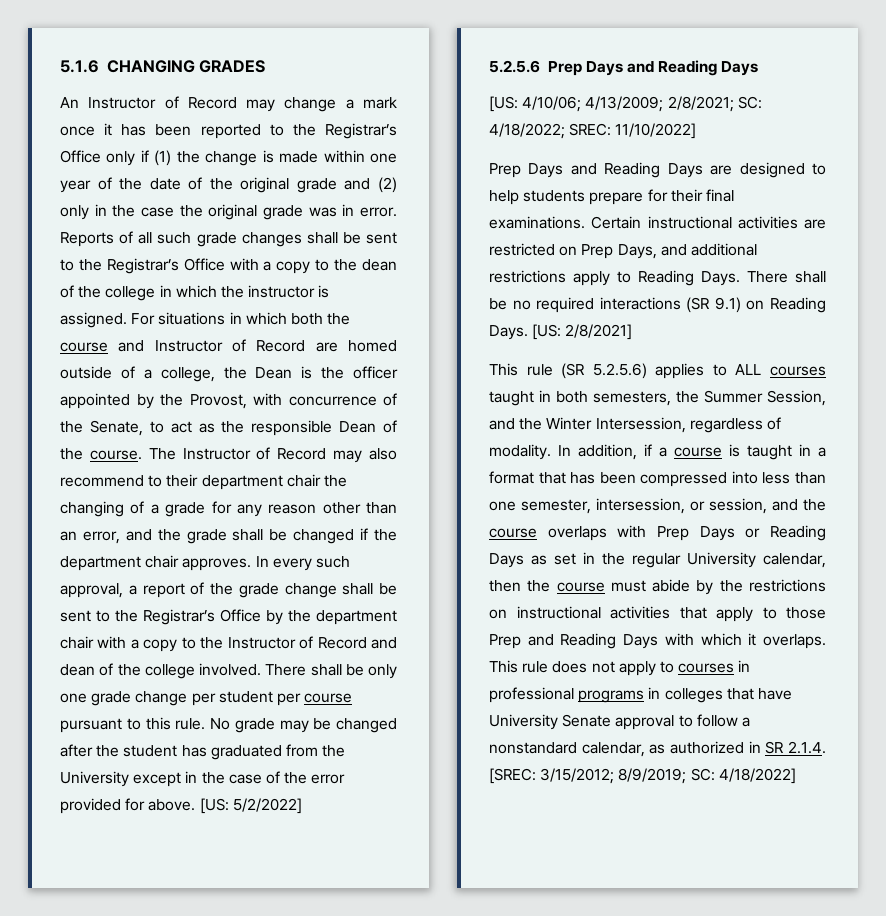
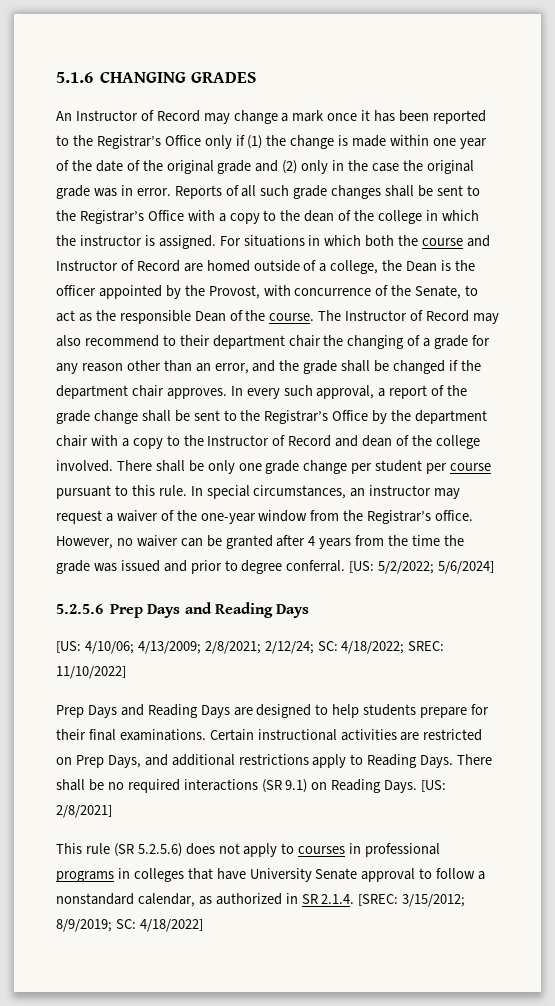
- No grade may be changed after the student has graduated from the University except in the case of the error provided for above. [US: 5/2/2022]
+ In special circumstances, an instructor may request a waiver of the one-year window from the Registrar’s office. However, no waiver can be granted after 4 years from the time the grade was issued and prior to degree conferral. [US: 5/2/2022; 5/6/2024]
- [US: 4/10/06; 4/13/2009; 2/8/2021; SC: 4/18/2022; SREC: 11/10/2022]
+ [US: 4/10/06; 4/13/2009; 2/8/2021; 2/12/24; SC: 4/18/2022; SREC: 11/10/2022]
- This rule (SR 5.2.5.6) applies to ALL courses taught in both semesters, the Summer Session, and the Winter Intersession, regardless of modality. In addition, if a course is taught in a format that has been compressed into less than one semester, intersession, or session, and the course overlaps with Prep Days or Reading Days as set in the regular University calendar, then the course must abide by the restrictions on instructional activities that apply to those Prep and Reading Days with which it overlaps. This rule does not apply to courses in professional programs in colleges that have University Senate approval to follow a nonstandard calendar, as authorized in SR 2.1.4. [SREC: 3/15/2012; 8/9/2019; SC: 4/18/2022]
+ This rule (SR 5.2.5.6) does not apply to courses in professional programs in colleges that have University Senate approval to follow a nonstandard calendar, as authorized in SR 2.1.4. [SREC: 3/15/2012; 8/9/2019; SC: 4/18/2022]

